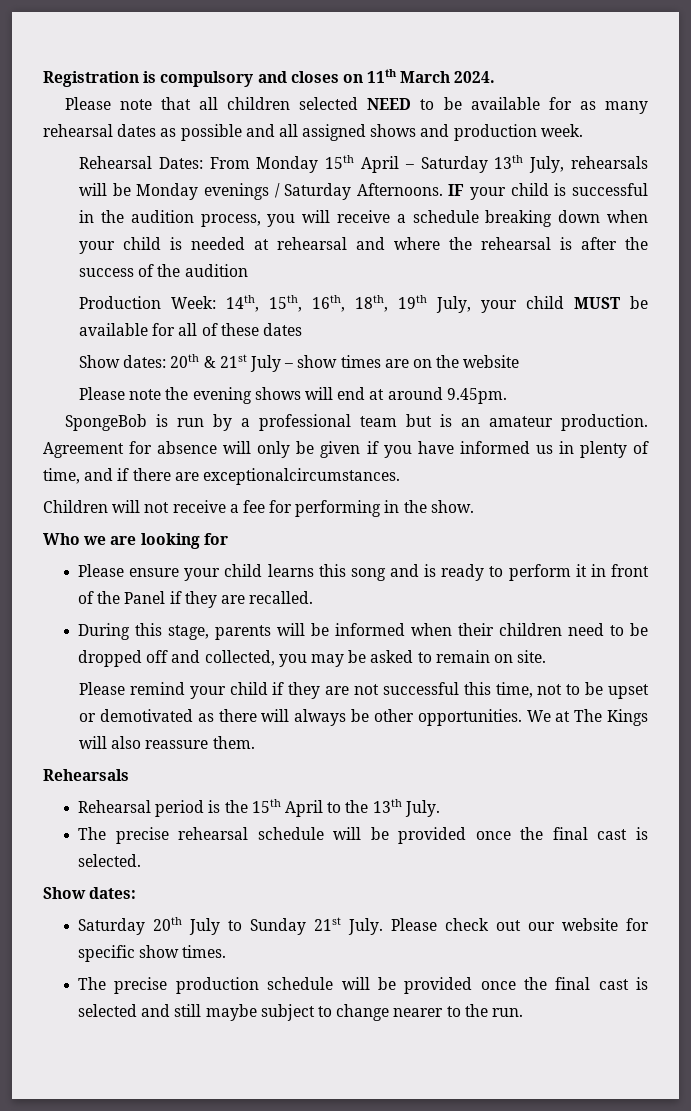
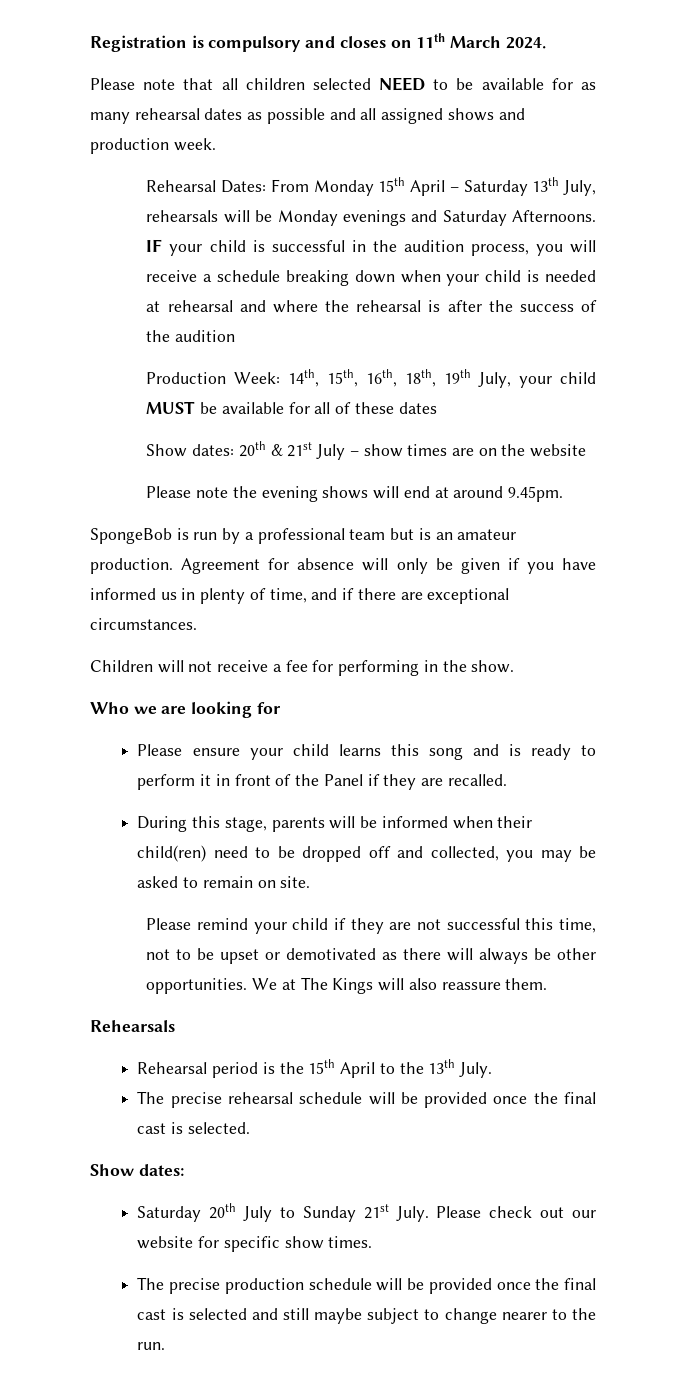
- Rehearsal Dates: From Monday 15th April – Saturday 13th July, rehearsals will be Monday evenings / Saturday Afternoons.
+ Rehearsal Dates: From Monday 15th April – Saturday 13th July, rehearsals will be Monday evenings and Saturday Afternoons.
- Agreement for absence will only be given if you have informed us in plenty of time, and if there are exceptionalcircumstances.
+ Agreement for absence will only be given if you have informed us in plenty of time, and if there are exceptional circumstances.
- During this stage, parents will be informed when their children need to be dropped off and collected, you may be asked to remain on site.
+ During this stage, parents will be informed when their child(ren) need to be dropped off and collected, you may be asked to remain on site.

